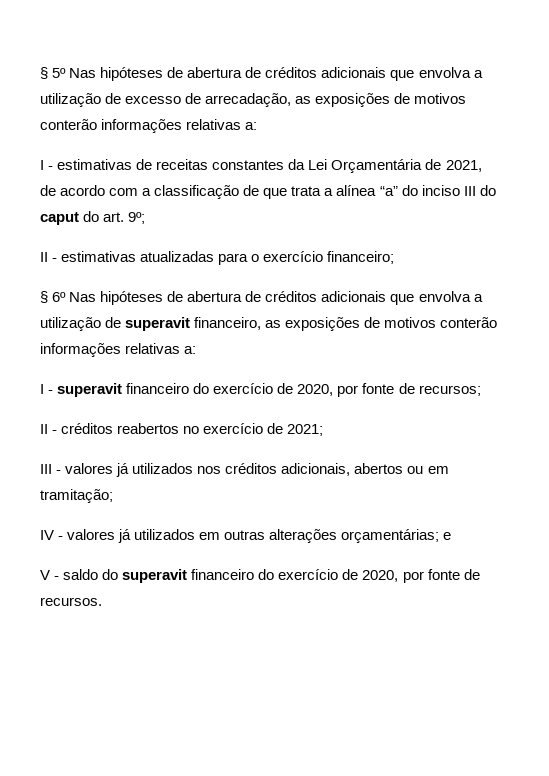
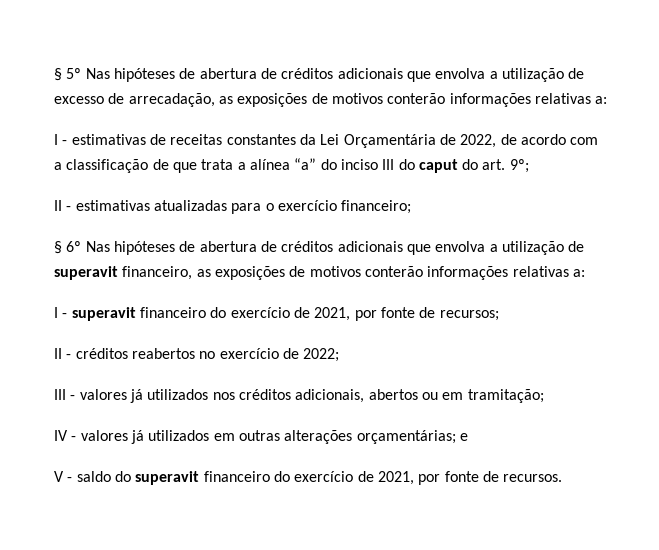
- I - estimativas de receitas constantes da Lei Orçamentária de 2021, de acordo com a classificação de que trata a alínea “a” do inciso III do caput do art. 9º;
+ I - estimativas de receitas constantes da Lei Orçamentária de 2022, de acordo com a classificação de que trata a alínea “a” do inciso III do caput do art. 9º;
- I - superavit financeiro do exercício de 2020, por fonte de recursos;
+ I - superavit financeiro do exercício de 2021, por fonte de recursos;
- II - créditos reabertos no exercício de 2021;
+ II - créditos reabertos no exercício de 2022;
- V - saldo do superavit financeiro do exercício de 2020, por fonte de recursos.
+ V - saldo do superavit financeiro do exercício de 2021, por fonte de recursos.

